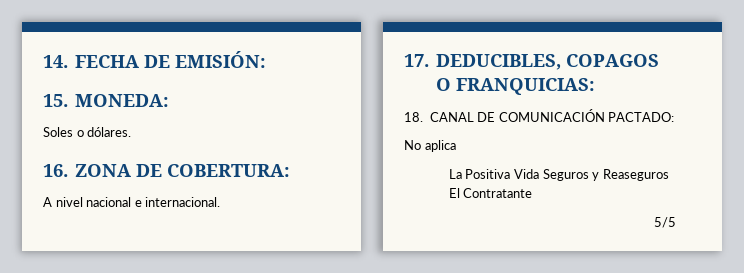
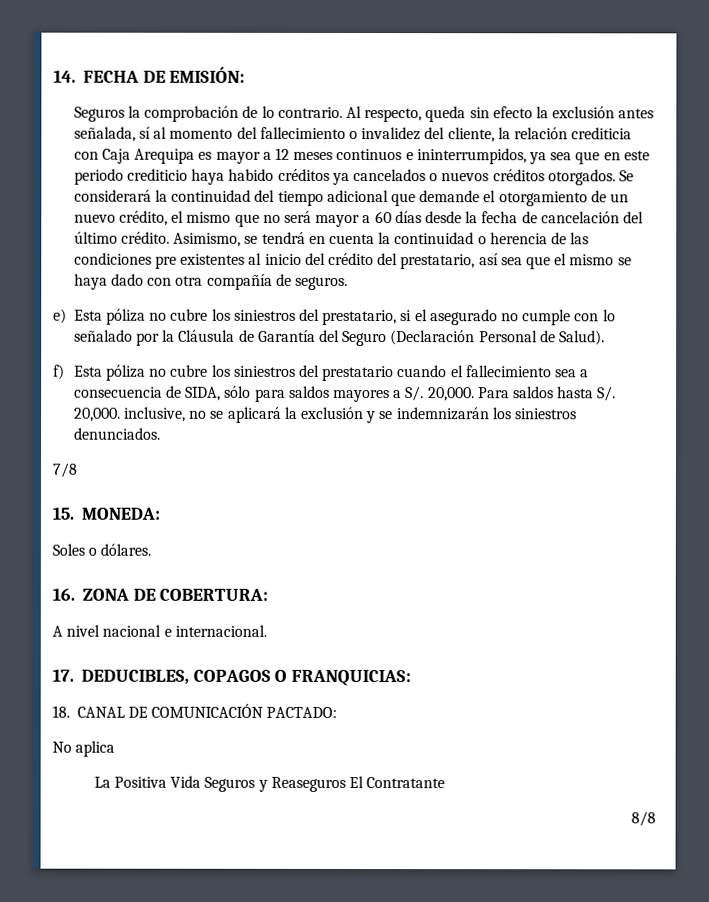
+ Seguros la comprobación de lo contrario. Al respecto, queda sin efecto la exclusión antes señalada, sí al momento del fallecimiento o invalidez del cliente, la relación crediticia con Caja Arequipa es mayor a 12 meses continuos e ininterrumpidos, ya sea que en este periodo crediticio haya habido créditos ya cancelados o nuevos créditos otorgados. Se considerará la continuidad del tiempo adicional que demande el otorgamiento de un nuevo crédito, el mismo que no será mayor a 60 días desde la fecha de cancelación del último crédito. Asimismo, se tendrá en cuenta la continuidad o herencia de las condiciones pre existentes al inicio del crédito del prestatario, así sea que el mismo se haya dado con otra compañía de seguros.
+ e) Esta póliza no cubre los siniestros del prestatario, si el asegurado no cumple con lo señalado por la Cláusula de Garantía del Seguro (Declaración Personal de Salud).
+ f) Esta póliza no cubre los siniestros del prestatario cuando el fallecimiento sea a consecuencia de SIDA, sólo para saldos mayores a S/. 20,000. Para saldos hasta S/. 20,000. inclusive, no se aplicará la exclusión y se indemnizarán los siniestros denunciados.
+ 7/8
- 5/5
+ 8/8

